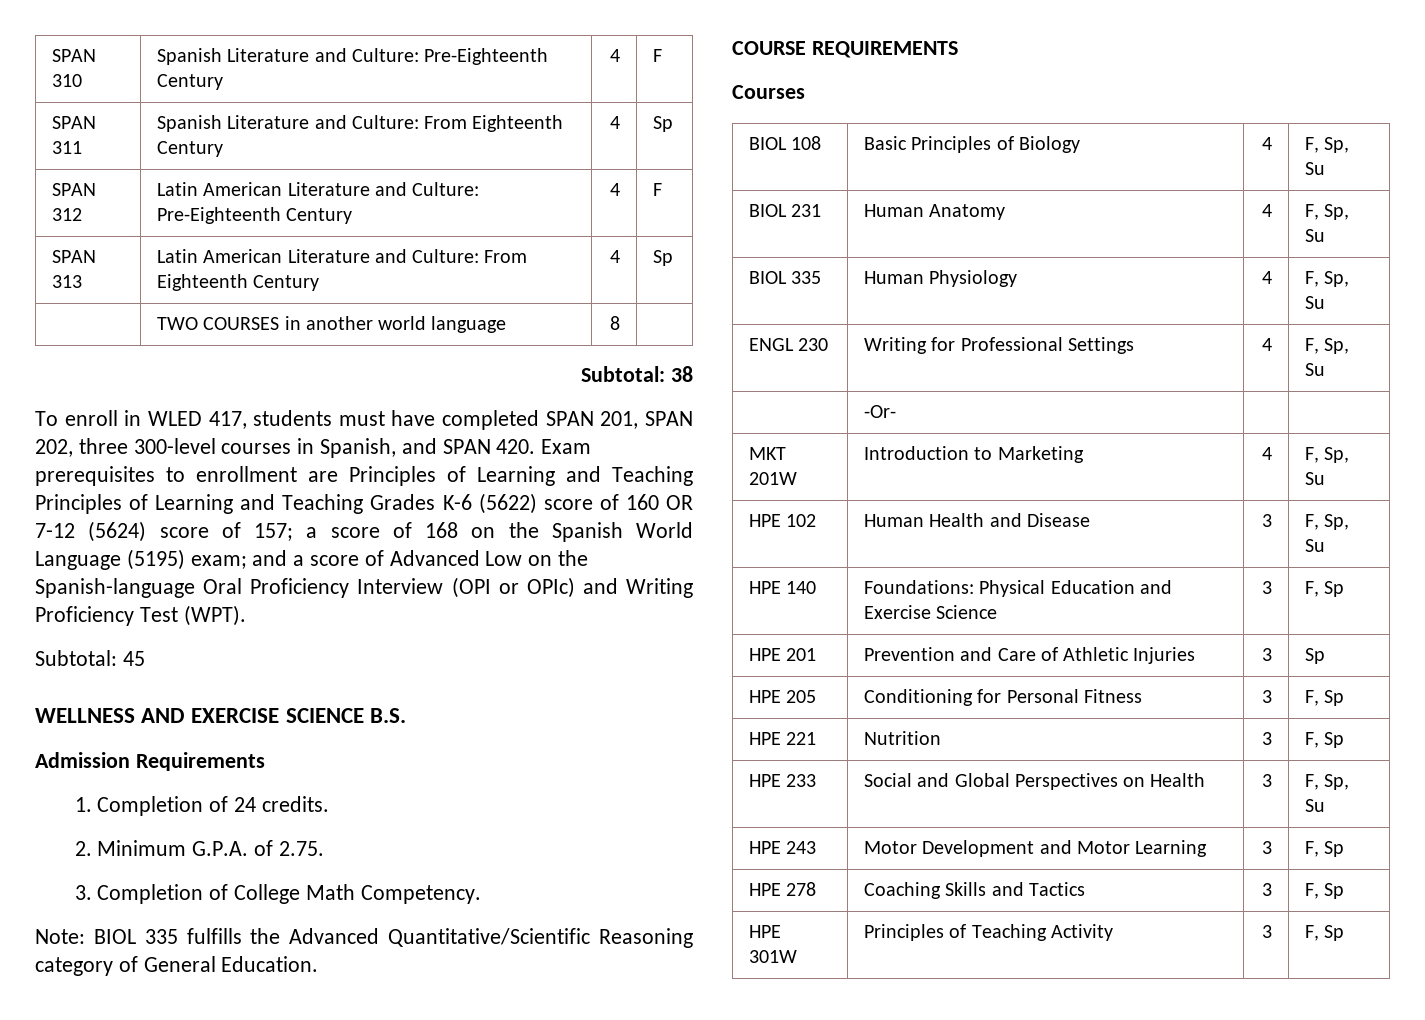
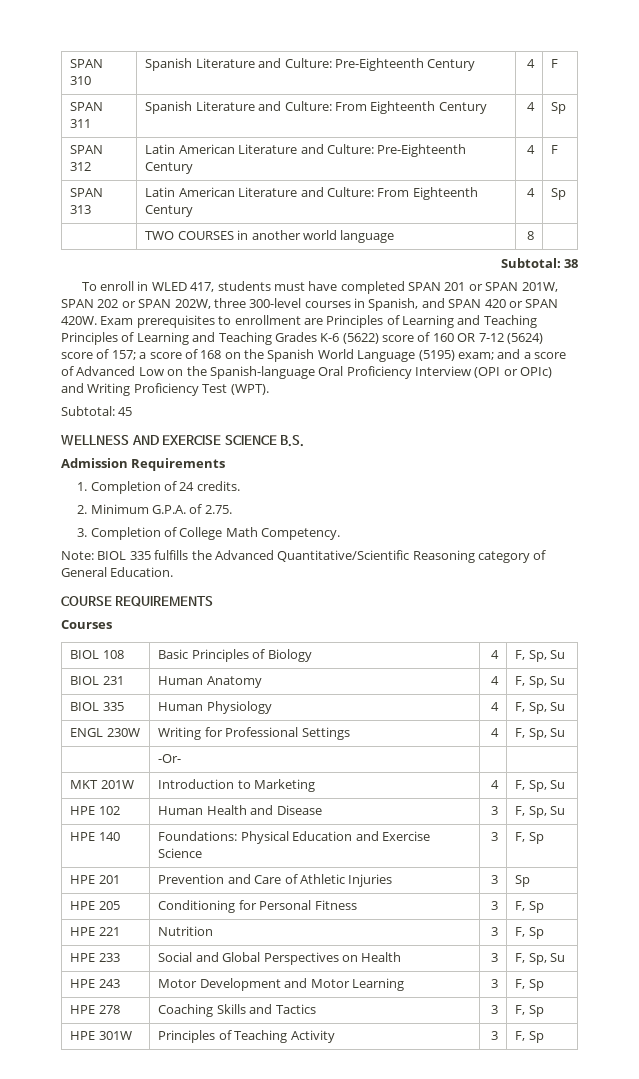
- To enroll in WLED 417, students must have completed SPAN 201, SPAN 202, three 300-level courses in Spanish, and SPAN 420. Exam prerequisites to enrollment are Principles of Learning and Teaching Principles of Learning and Teaching Grades K-6 (5622) score of 160 OR 7-12 (5624) score of 157;
+ To enroll in WLED 417, students must have completed SPAN 201 or SPAN 201W, SPAN 202 or SPAN 202W, three 300-level courses in Spanish, and SPAN 420 or SPAN 420W. Exam prerequisites to enrollment are Principles of Learning and Teaching Principles of Learning and Teaching Grades K-6 (5622) score of 160 OR 7-12 (5624) score of 157;
- ENGL 230 | Writing for Professional Settings | 4 | F, Sp, Su
+ ENGL 230W | Writing for Professional Settings | 4 | F, Sp, Su

